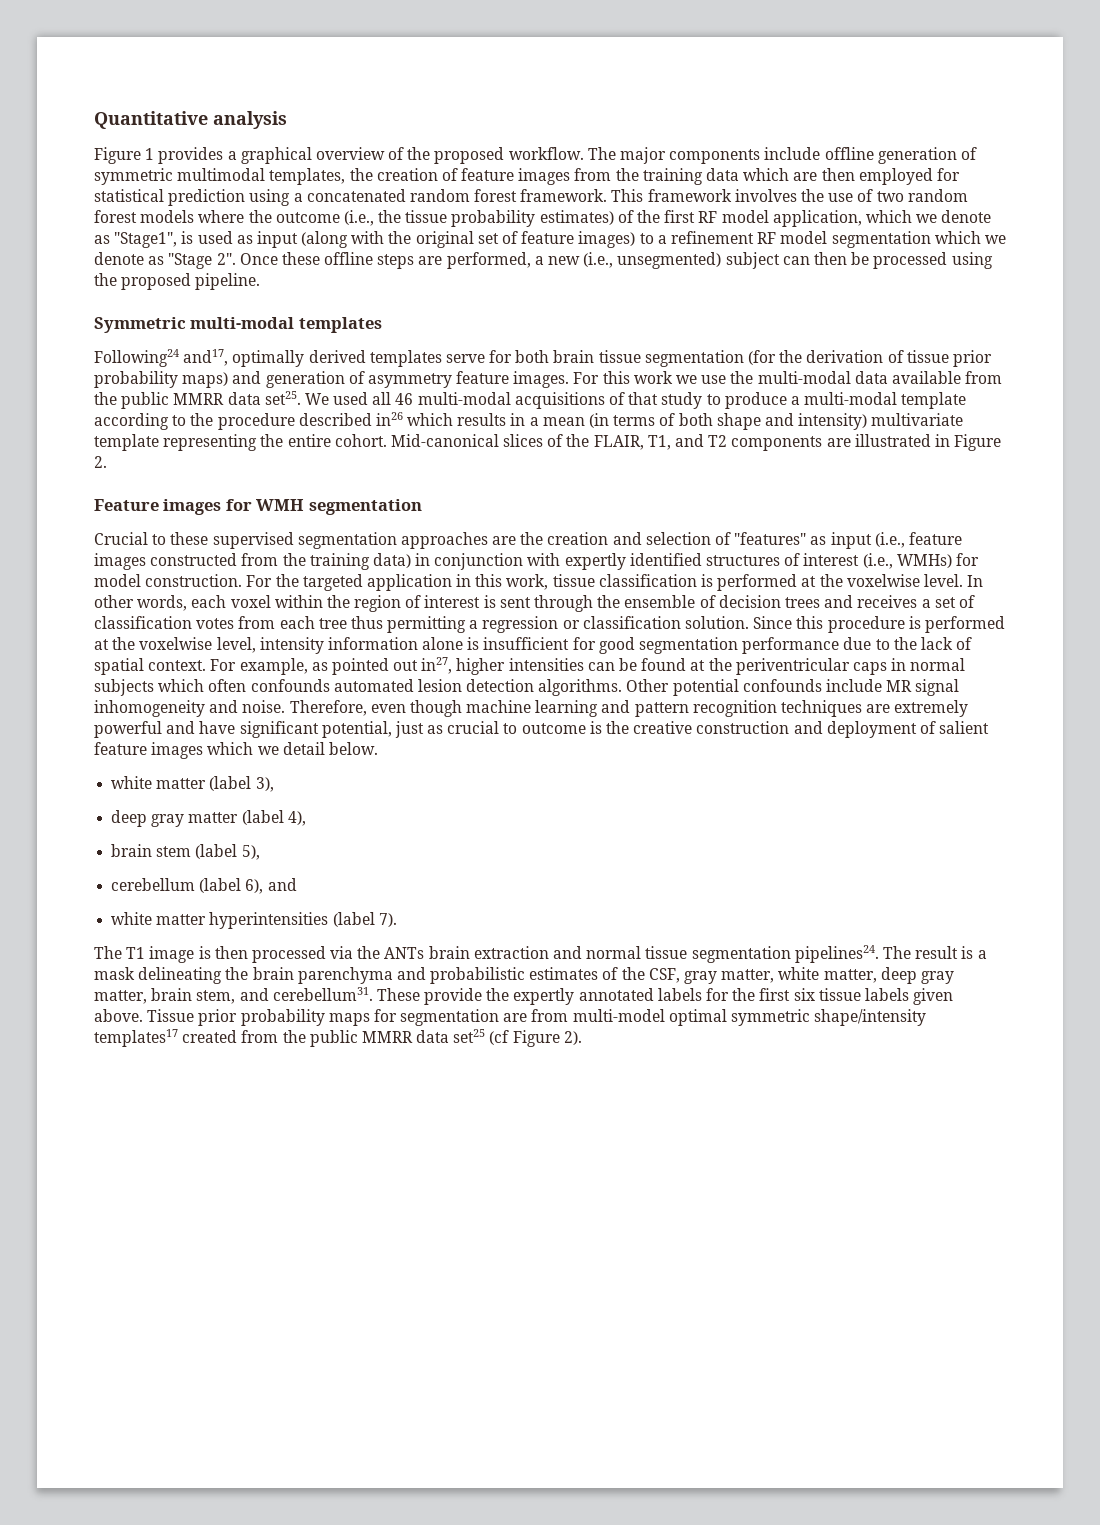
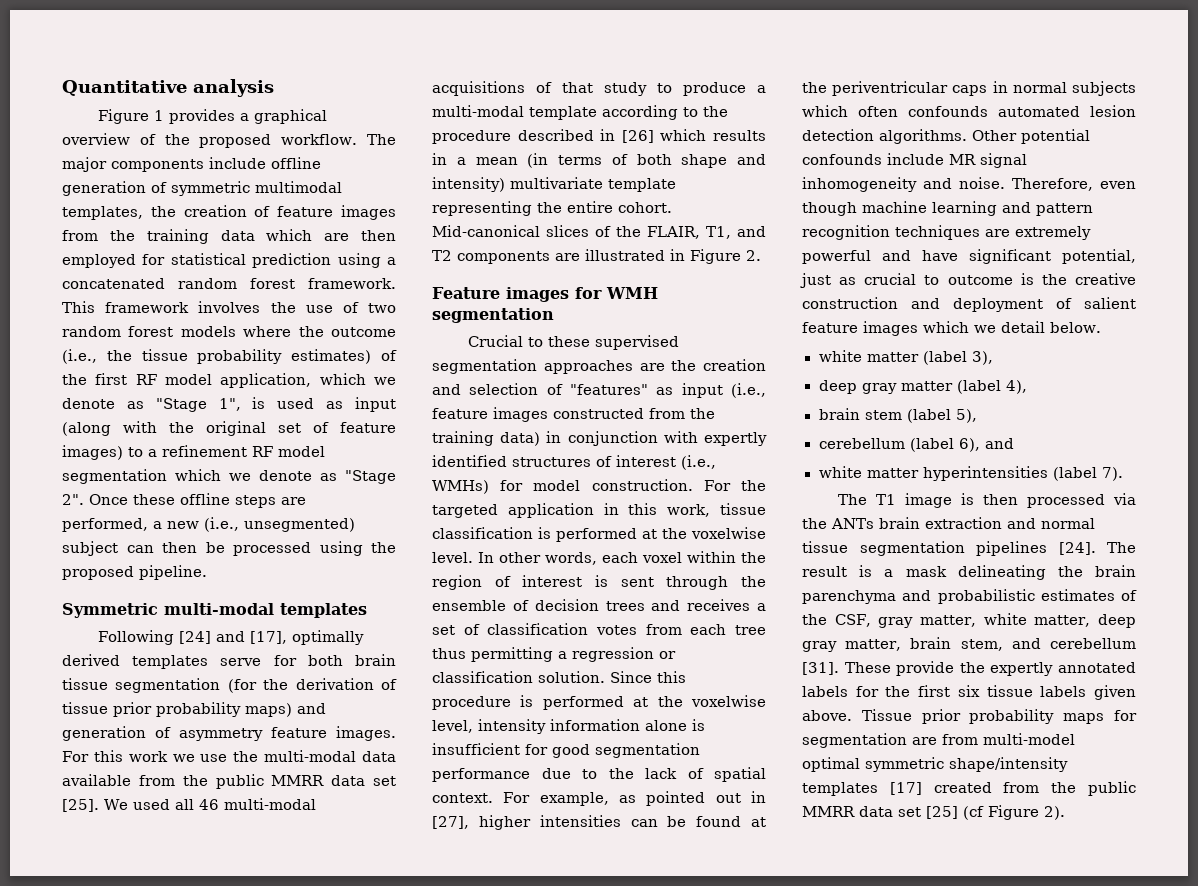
- This framework involves the use of two random forest models where the outcome (i.e., the tissue probability estimates) of the first RF model application, which we denote as "Stage1", is used as input (along with the original set of feature images) to a refinement RF model segmentation which we denote as "Stage 2".
+ This framework involves the use of two random forest models where the outcome (i.e., the tissue probability estimates) of the first RF model application, which we denote as "Stage 1", is used as input (along with the original set of feature images) to a refinement RF model segmentation which we denote as "Stage 2".
- Following24 and17, optimally derived templates serve for both brain tissue segmentation (for the derivation of tissue prior probability maps) and generation of asymmetry feature images.
+ Following [24] and [17], optimally derived templates serve for both brain tissue segmentation (for the derivation of tissue prior probability maps) and generation of asymmetry feature images.
- For this work we use the multi-modal data available from the public MMRR data set25.
+ For this work we use the multi-modal data available from the public MMRR data set [25].
- We used all 46 multi-modal acquisitions of that study to produce a multi-modal template according to the procedure described in26 which results in a mean (in terms of both shape and intensity) multivariate template representing the entire cohort.
+ We used all 46 multi-modal acquisitions of that study to produce a multi-modal template according to the procedure described in [26] which results in a mean (in terms of both shape and intensity) multivariate template representing the entire cohort.
- For example, as pointed out in27, higher intensities can be found at the periventricular caps in normal subjects which often confounds automated lesion detection algorithms.
+ For example, as pointed out in [27], higher intensities can be found at the periventricular caps in normal subjects which often confounds automated lesion detection algorithms.
- The T1 image is then processed via the ANTs brain extraction and normal tissue segmentation pipelines24.
+ The T1 image is then processed via the ANTs brain extraction and normal tissue segmentation pipelines [24].
- The result is a mask delineating the brain parenchyma and probabilistic estimates of the CSF, gray matter, white matter, deep gray matter, brain stem, and cerebellum31.
+ The result is a mask delineating the brain parenchyma and probabilistic estimates of the CSF, gray matter, white matter, deep gray matter, brain stem, and cerebellum [31].
- Tissue prior probability maps for segmentation are from multi-model optimal symmetric shape/intensity templates17 created from the public MMRR data set25 (cf Figure 2).
+ Tissue prior probability maps for segmentation are from multi-model optimal symmetric shape/intensity templates [17] created from the public MMRR data set [25] (cf Figure 2).

